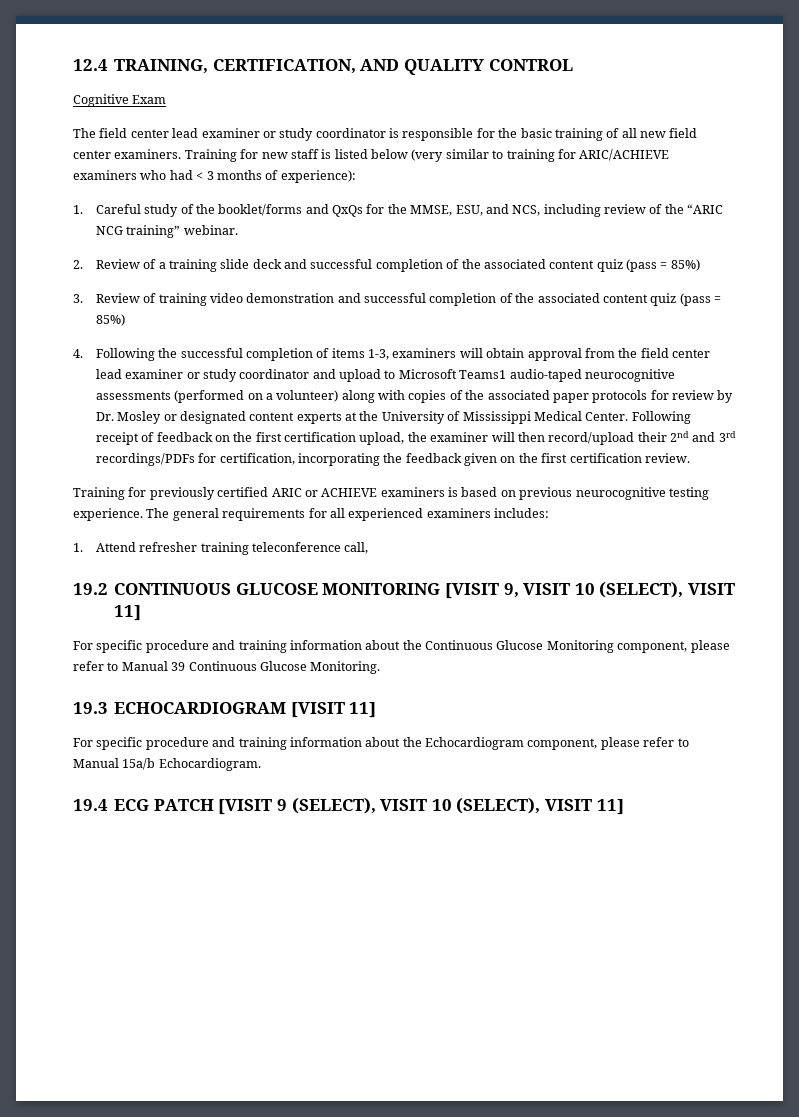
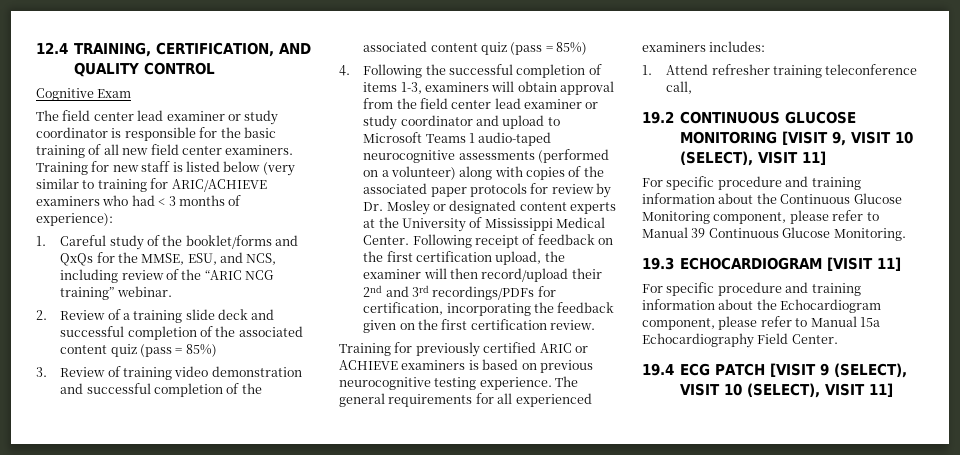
- 4. Following the successful completion of items 1-3, examiners will obtain approval from the field center lead examiner or study coordinator and upload to Microsoft Teams1 audio-taped neurocognitive assessments (performed on a volunteer) along with copies of the associated paper protocols for review by Dr. Mosley or designated content experts at the University of Mississippi Medical Center.
+ 4. Following the successful completion of items 1-3, examiners will obtain approval from the field center lead examiner or study coordinator and upload to Microsoft Teams 1 audio-taped neurocognitive assessments (performed on a volunteer) along with copies of the associated paper protocols for review by Dr. Mosley or designated content experts at the University of Mississippi Medical Center.
- For specific procedure and training information about the Echocardiogram component, please refer to Manual 15a/b Echocardiogram.
+ For specific procedure and training information about the Echocardiogram component, please refer to Manual 15a Echocardiography Field Center.

